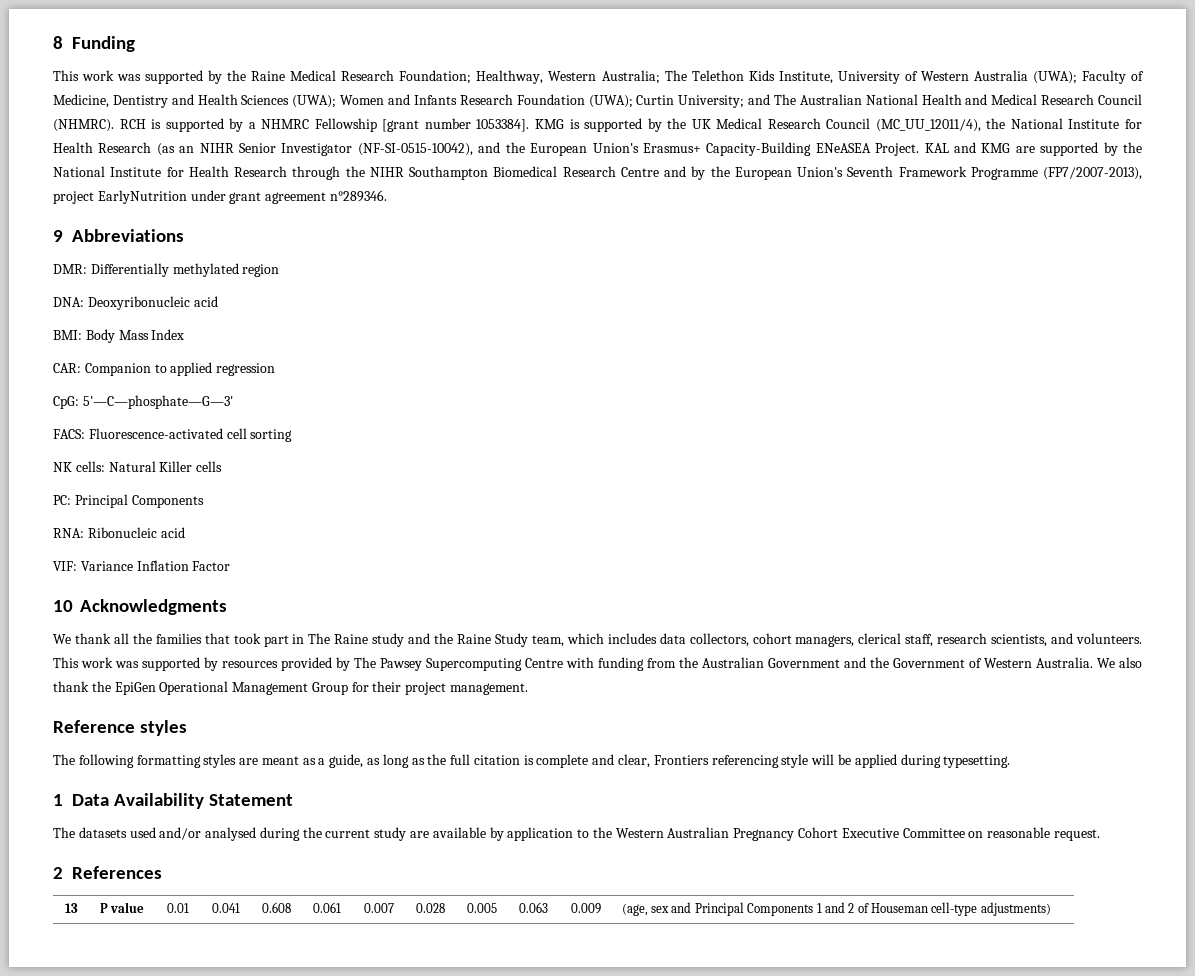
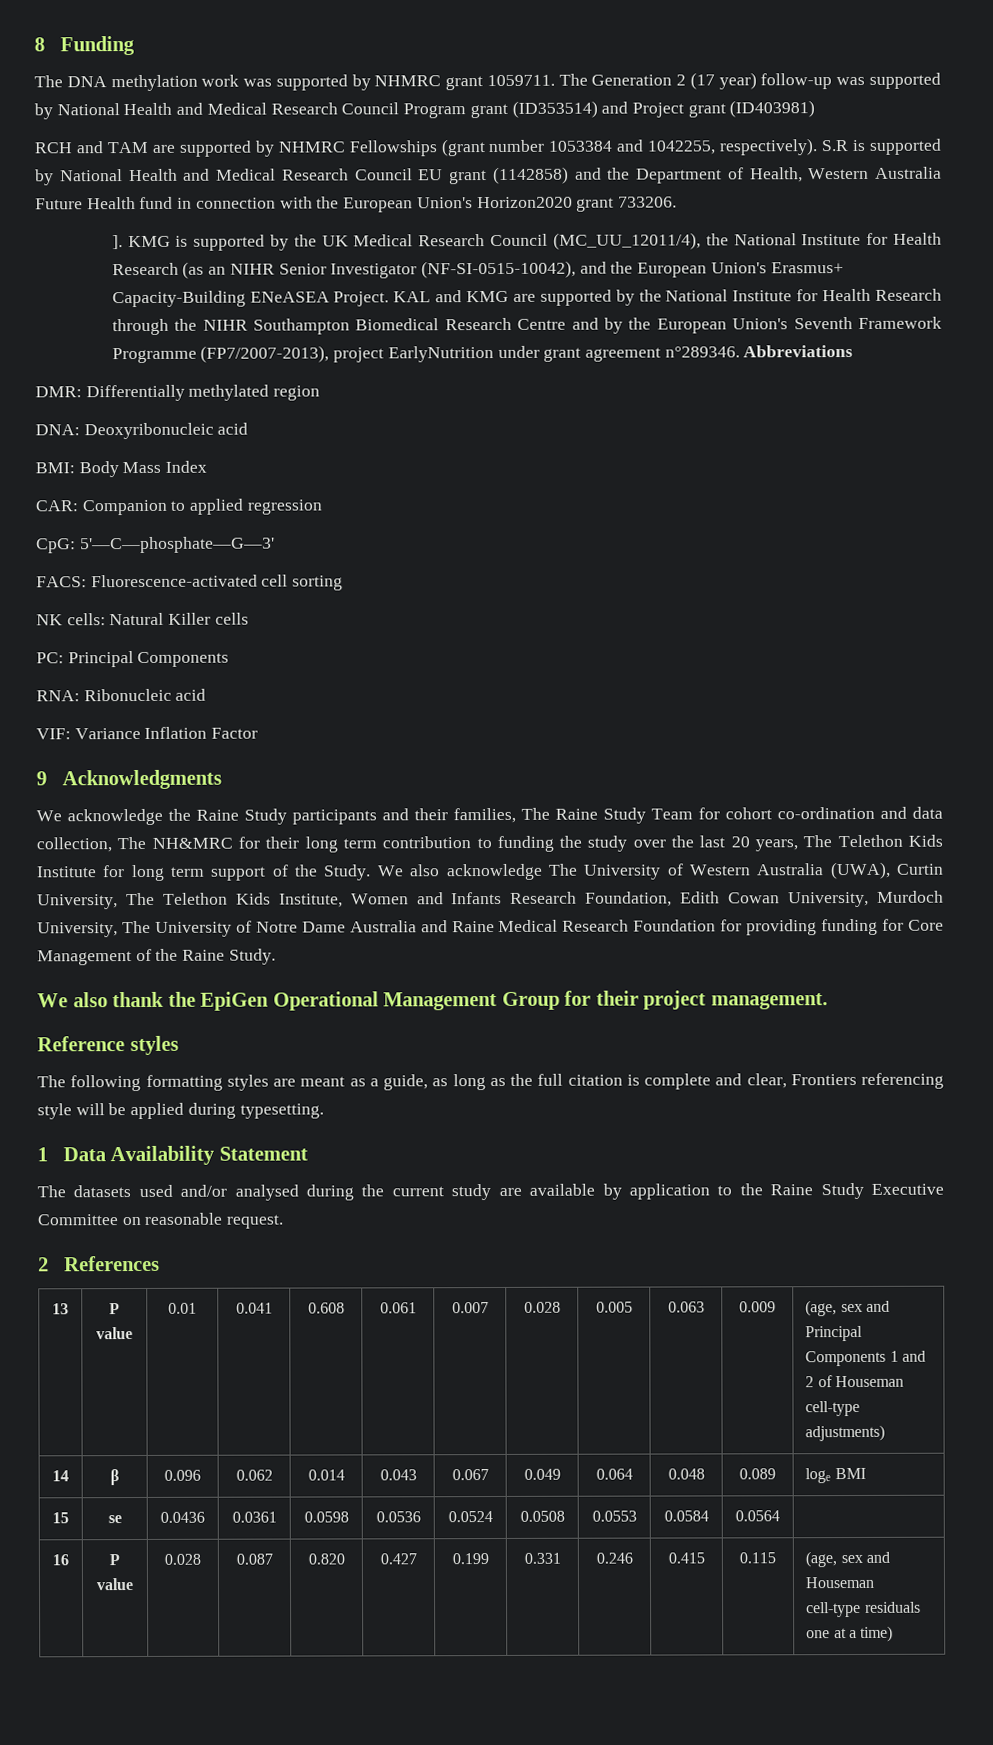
- This work was supported by the Raine Medical Research Foundation; Healthway, Western Australia; The Telethon Kids Institute, University of Western Australia (UWA); Faculty of Medicine, Dentistry and Health Sciences (UWA); Women and Infants Research Foundation (UWA); Curtin University; and The Australian National Health and Medical Research Council (NHMRC). RCH is supported by a NHMRC Fellowship [grant number 1053384].
+ The DNA methylation work was supported by NHMRC grant 1059711. The Generation 2 (17 year) follow-up was supported by National Health and Medical Research Council Program grant (ID353514) and Project grant (ID403981)
+ RCH and TAM are supported by NHMRC Fellowships (grant number 1053384 and 1042255, respectively). S.R is supported by National Health and Medical Research Council EU grant (1142858) and the Department of Health, Western Australia Future Health fund in connection with the European Union's Horizon2020 grant 733206.
+ ].
- KAL and KMG are supported by the National Institute for Health Research through the NIHR Southampton Biomedical Research Centre and by the European Union's Seventh Framework Programme (FP7/2007-2013), project EarlyNutrition under grant agreement n°289346.
- 9 Abbreviations
+ KAL and KMG are supported by the National Institute for Health Research through the NIHR Southampton Biomedical Research Centre and by the European Union's Seventh Framework Programme (FP7/2007-2013), project EarlyNutrition under grant agreement n°289346. Abbreviations
- 10 Acknowledgments
+ 9 Acknowledgments
- We thank all the families that took part in The Raine study and the Raine Study team, which includes data collectors, cohort managers, clerical staff, research scientists, and volunteers. This work was supported by resources provided by The Pawsey Supercomputing Centre with funding from the Australian Government and the Government of Western Australia. We also thank the EpiGen Operational Management Group for their project management.
+ We acknowledge the Raine Study participants and their families, The Raine Study Team for cohort co-ordination and data collection, The NH&MRC for their long term contribution to funding the study over the last 20 years, The Telethon Kids Institute for long term support of the Study. We also acknowledge The University of Western Australia (UWA), Curtin University, The Telethon Kids Institute, Women and Infants Research Foundation, Edith Cowan University, Murdoch University, The University of Notre Dame Australia and Raine Medical Research Foundation for providing funding for Core Management of the Raine Study.
+ We also thank the EpiGen Operational Management Group for their project management.
- The datasets used and/or analysed during the current study are available by application to the Western Australian Pregnancy Cohort Executive Committee on reasonable request.
+ The datasets used and/or analysed during the current study are available by application to the Raine Study Executive Committee on reasonable request.
+ 14 | β | 0.096 | 0.062 | 0.014 | 0.043 | 0.067 | 0.049 | 0.064 | 0.048 | 0.089 | loge BMI
+ 15 | se | 0.0436 | 0.0361 | 0.0598 | 0.0536 | 0.0524 | 0.0508 | 0.0553 | 0.0584 | 0.0564 |
+ 16 | P value | 0.028 | 0.087 | 0.820 | 0.427 | 0.199 | 0.331 | 0.246 | 0.415 | 0.115 | (age, sex and Houseman cell-type residuals one at a time)

